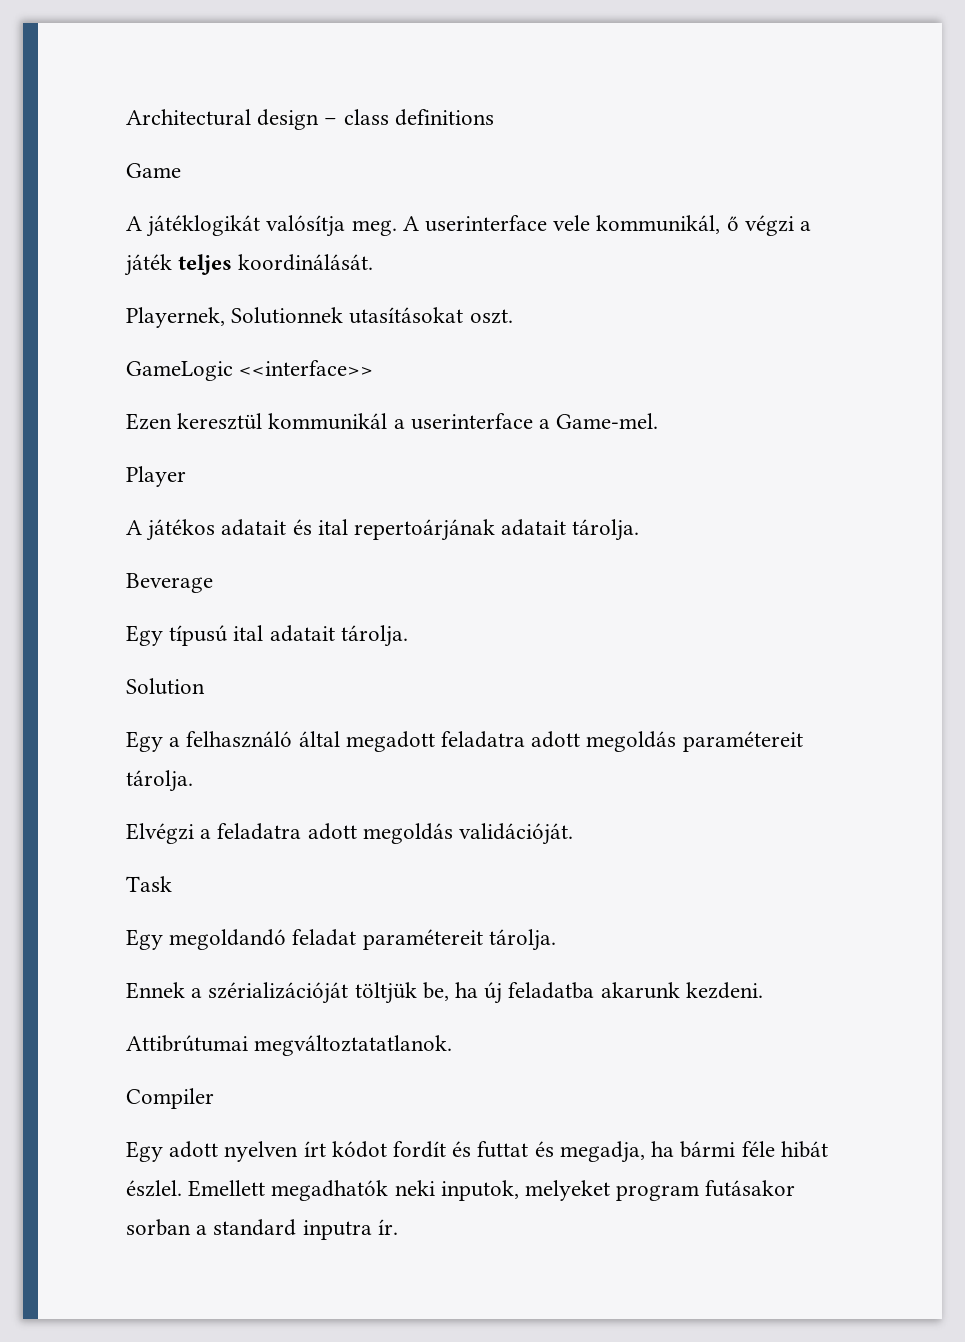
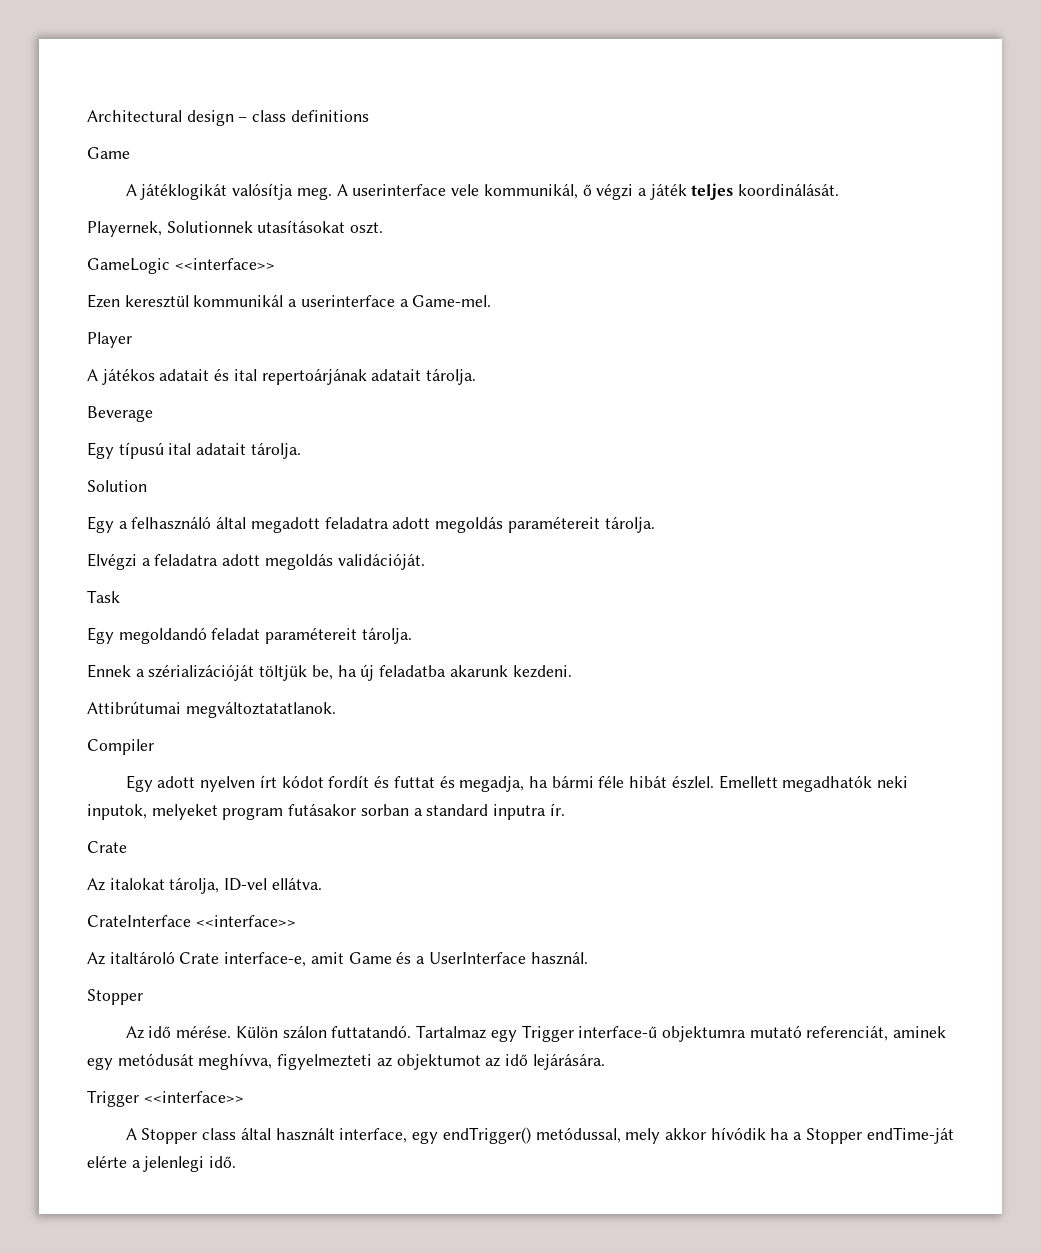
  Emellett megadhatók neki inputok, melyeket program futásakor sorban a standard inputra ír.
+ Crate
+ Az italokat tárolja, ID-vel ellátva.
+ CrateInterface <<interface>>
+ Az italtároló Crate interface-e, amit Game és a UserInterface használ.
+ Stopper
+ Az idő mérése. Külön szálon futtatandó. Tartalmaz egy Trigger interface-ű objektumra mutató referenciát, aminek egy metódusát meghívva, figyelmezteti az objektumot az idő lejárására.
+ Trigger <<interface>>
+ A Stopper class által használt interface, egy endTrigger() metódussal, mely akkor hívódik ha a Stopper endTime-ját elérte a jelenlegi idő.

